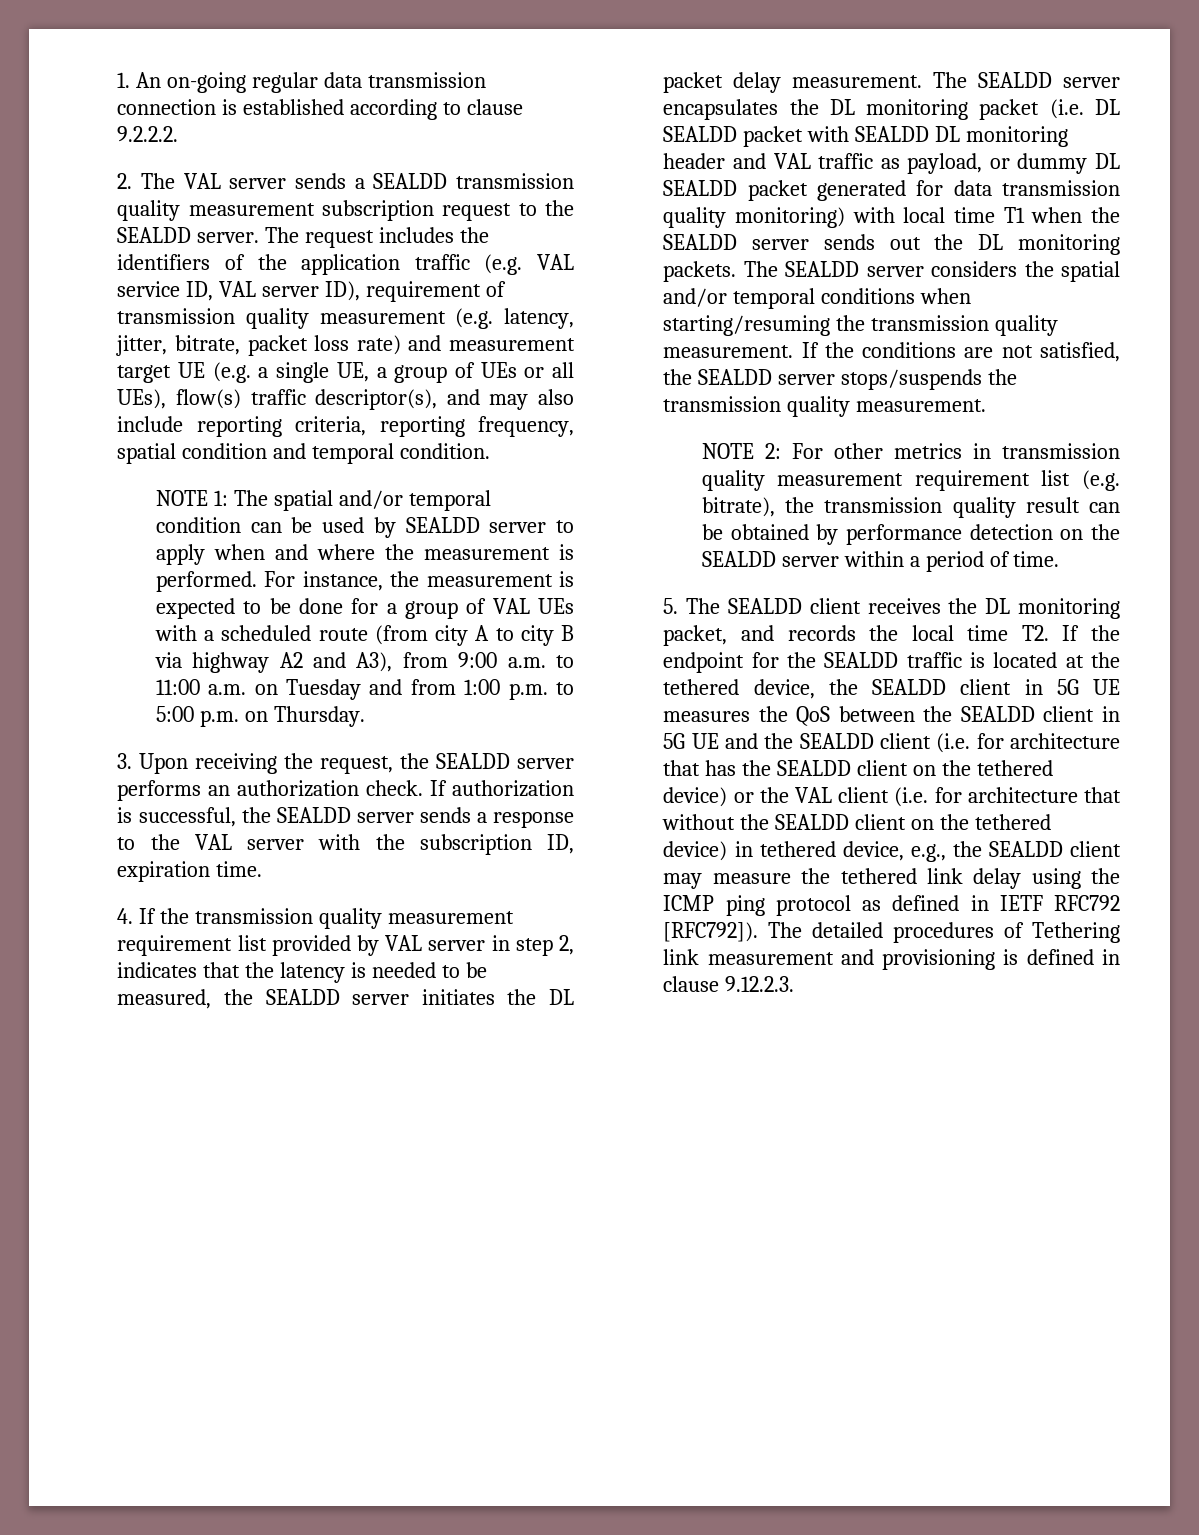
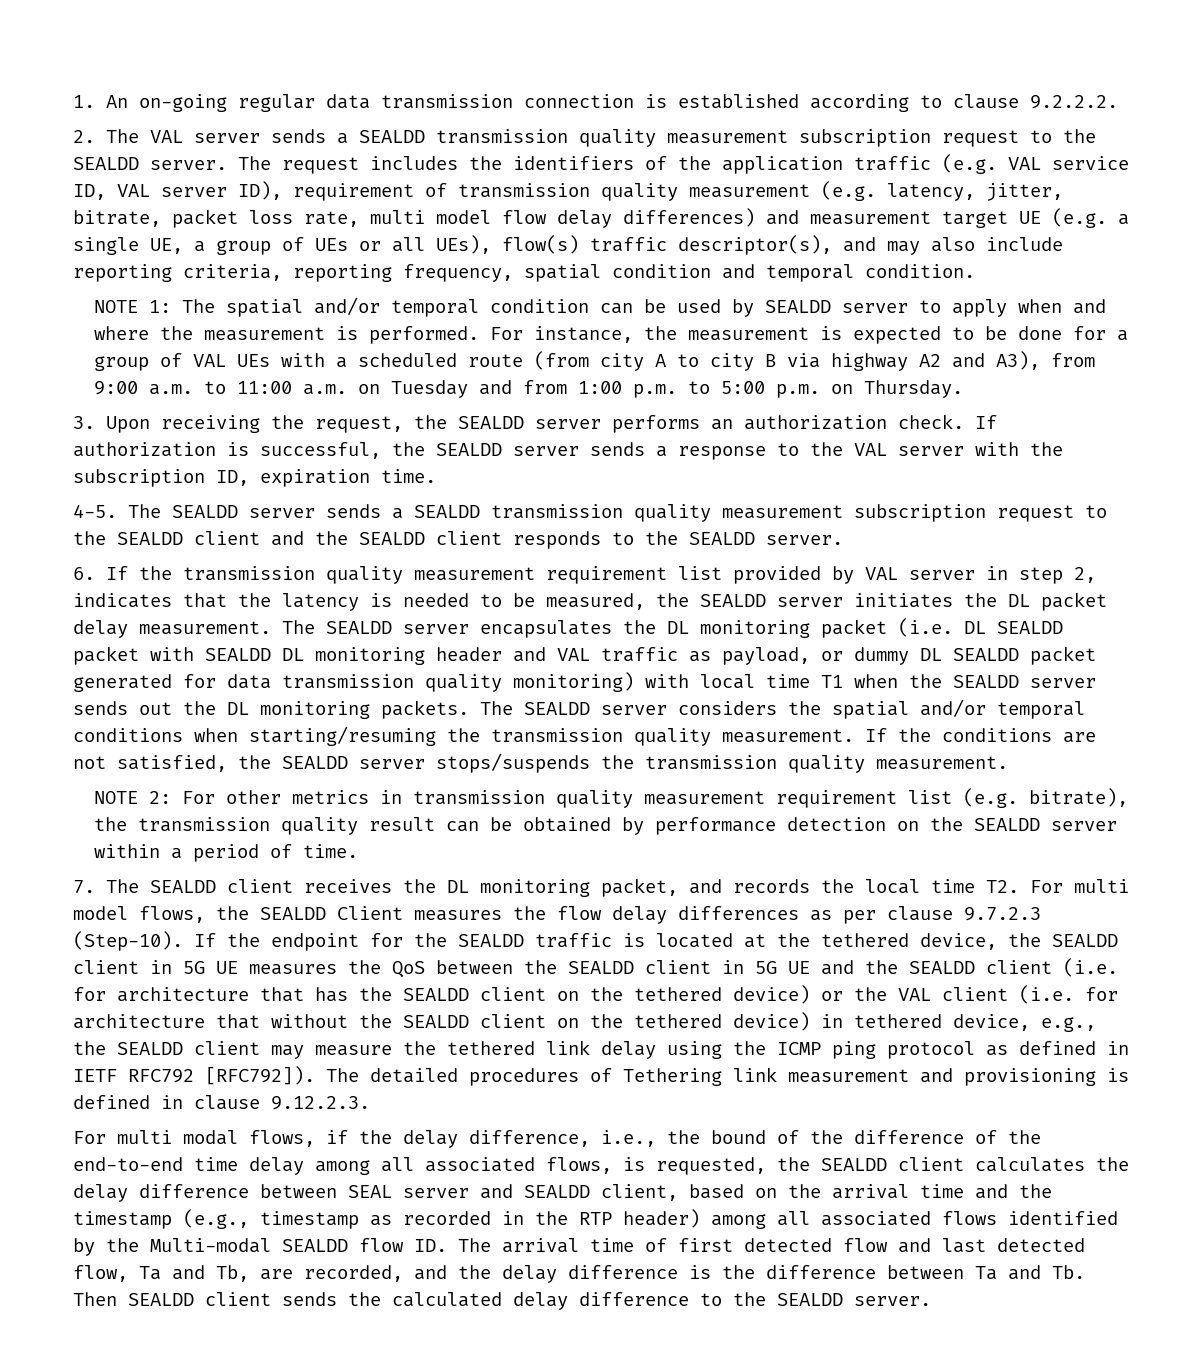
- The request includes the identifiers of the application traffic (e.g. VAL service ID, VAL server ID), requirement of transmission quality measurement (e.g. latency, jitter, bitrate, packet loss rate) and measurement target UE (e.g. a single UE, a group of UEs or all UEs), flow(s) traffic descriptor(s), and may also include reporting criteria, reporting frequency, spatial condition and temporal condition.
+ The request includes the identifiers of the application traffic (e.g. VAL service ID, VAL server ID), requirement of transmission quality measurement (e.g. latency, jitter, bitrate, packet loss rate, multi model flow delay differences) and measurement target UE (e.g. a single UE, a group of UEs or all UEs), flow(s) traffic descriptor(s), and may also include reporting criteria, reporting frequency, spatial condition and temporal condition.
- 4. If the transmission quality measurement requirement list provided by VAL server in step 2, indicates that the latency is needed to be measured, the SEALDD server initiates the DL packet delay measurement.
+ 4-5. The SEALDD server sends a SEALDD transmission quality measurement subscription request to the SEALDD client and the SEALDD client responds to the SEALDD server.
+ 6. If the transmission quality measurement requirement list provided by VAL server in step 2, indicates that the latency is needed to be measured, the SEALDD server initiates the DL packet delay measurement.
- 5. The SEALDD client receives the DL monitoring packet, and records the local time T2. If the endpoint for the SEALDD traffic is located at the tethered device, the SEALDD client in 5G UE measures the QoS between the SEALDD client in 5G UE and the SEALDD client (i.e. for architecture that has the SEALDD client on the tethered device) or the VAL client (i.e. for architecture that without the SEALDD client on the tethered device) in tethered device, e.g., the SEALDD client may measure the tethered link delay using the ICMP ping protocol as defined in IETF RFC792 [RFC792]).
+ 7. The SEALDD client receives the DL monitoring packet, and records the local time T2. For multi model flows, the SEALDD Client measures the flow delay differences as per clause 9.7.2.3 (Step-10). If the endpoint for the SEALDD traffic is located at the tethered device, the SEALDD client in 5G UE measures the QoS between the SEALDD client in 5G UE and the SEALDD client (i.e. for architecture that has the SEALDD client on the tethered device) or the VAL client (i.e. for architecture that without the SEALDD client on the tethered device) in tethered device, e.g., the SEALDD client may measure the tethered link delay using the ICMP ping protocol as defined in IETF RFC792 [RFC792]).
+ For multi modal flows, if the delay difference, i.e., the bound of the difference of the end-to-end time delay among all associated flows, is requested, the SEALDD client calculates the delay difference between SEAL server and SEALDD client, based on the arrival time and the timestamp (e.g., timestamp as recorded in the RTP header) among all associated flows identified by the Multi-modal SEALDD flow ID. The arrival time of first detected flow and last detected flow, Ta and Tb, are recorded, and the delay difference is the difference between Ta and Tb. Then SEALDD client sends the calculated delay difference to the SEALDD server.

